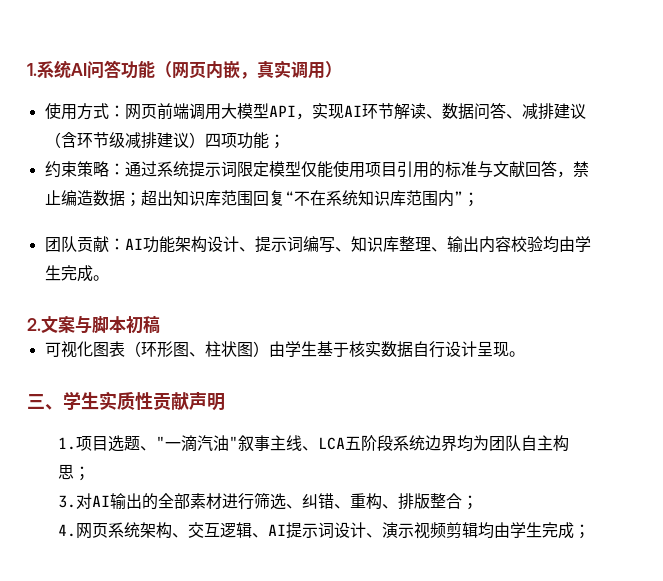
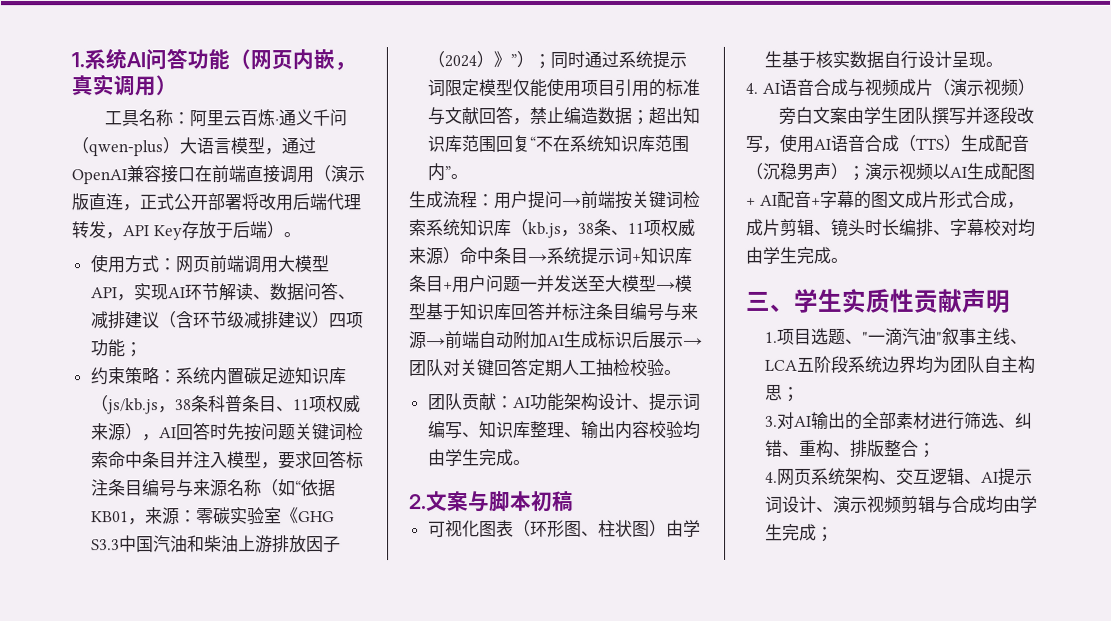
+ 工具名称：阿里云百炼·通义千问（qwen-plus）大语言模型，通过OpenAI兼容接口在前端直接调用（演示版直连，正式公开部署将改用后端代理转发，API Key存放于后端）。
- 约束策略：通过系统提示词限定模型仅能使用项目引用的标准与文献回答，禁止编造数据；超出知识库范围回复“不在系统知识库范围内”；
+ 约束策略：系统内置碳足迹知识库（js/kb.js，38条科普条目、11项权威来源），AI回答时先按问题关键词检索命中条目并注入模型，要求回答标注条目编号与来源名称（如“依据KB01，来源：零碳实验室《GHG S3.3中国汽油和柴油上游排放因子（2024）》”）；同时通过系统提示词限定模型仅能使用项目引用的标准与文献回答，禁止编造数据；超出知识库范围回复“不在系统知识库范围内”。
+ 生成流程：用户提问→前端按关键词检索系统知识库（kb.js，38条、11项权威来源）命中条目→系统提示词+知识库条目+用户问题一并发送至大模型→模型基于知识库回答并标注条目编号与来源→前端自动附加AI生成标识后展示→团队对关键回答定期人工抽检校验。
+ 4. AI语音合成与视频成片（演示视频）
+ 旁白文案由学生团队撰写并逐段改写，使用AI语音合成（TTS）生成配音（沉稳男声）；演示视频以AI生成配图+ AI配音+字幕的图文成片形式合成，成片剪辑、镜头时长编排、字幕校对均由学生完成。
- 4.网页系统架构、交互逻辑、AI提示词设计、演示视频剪辑均由学生完成；
+ 4.网页系统架构、交互逻辑、AI提示词设计、演示视频剪辑与合成均由学生完成；

